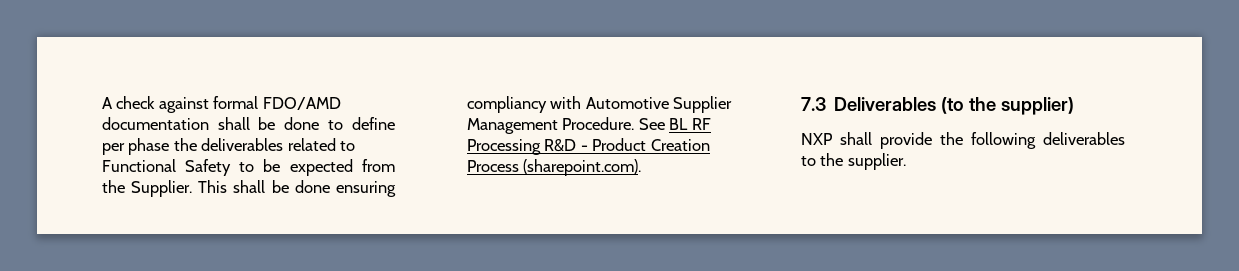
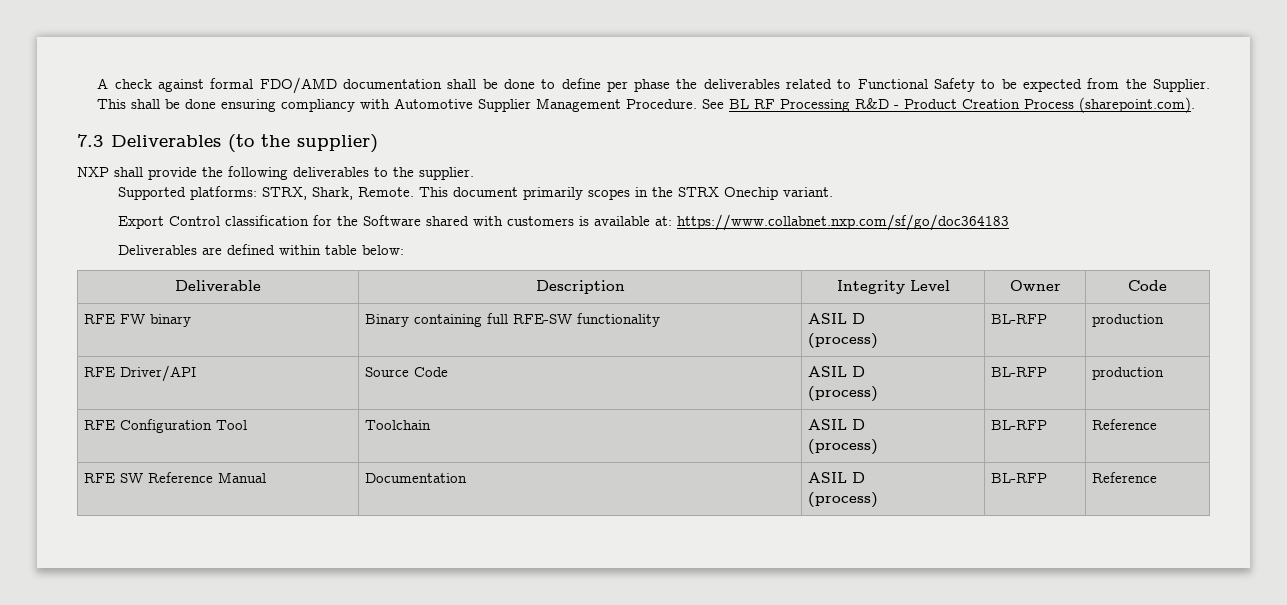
+ Supported platforms: STRX, Shark, Remote. This document primarily scopes in the STRX Onechip variant.
+ Export Control classification for the Software shared with customers is available at: https://www.collabnet.nxp.com/sf/go/doc364183
+ Deliverables are defined within table below:
+ Deliverable | Description | Integrity Level | Owner | Code
+ RFE FW binary | Binary containing full RFE-SW functionality | ASIL D
+ (process) | BL-RFP | production
+ RFE Driver/API | Source Code | ASIL D
+ (process) | BL-RFP | production
+ RFE Configuration Tool | Toolchain | ASIL D
+ (process) | BL-RFP | Reference
+ RFE SW Reference Manual | Documentation | ASIL D
+ (process) | BL-RFP | Reference

